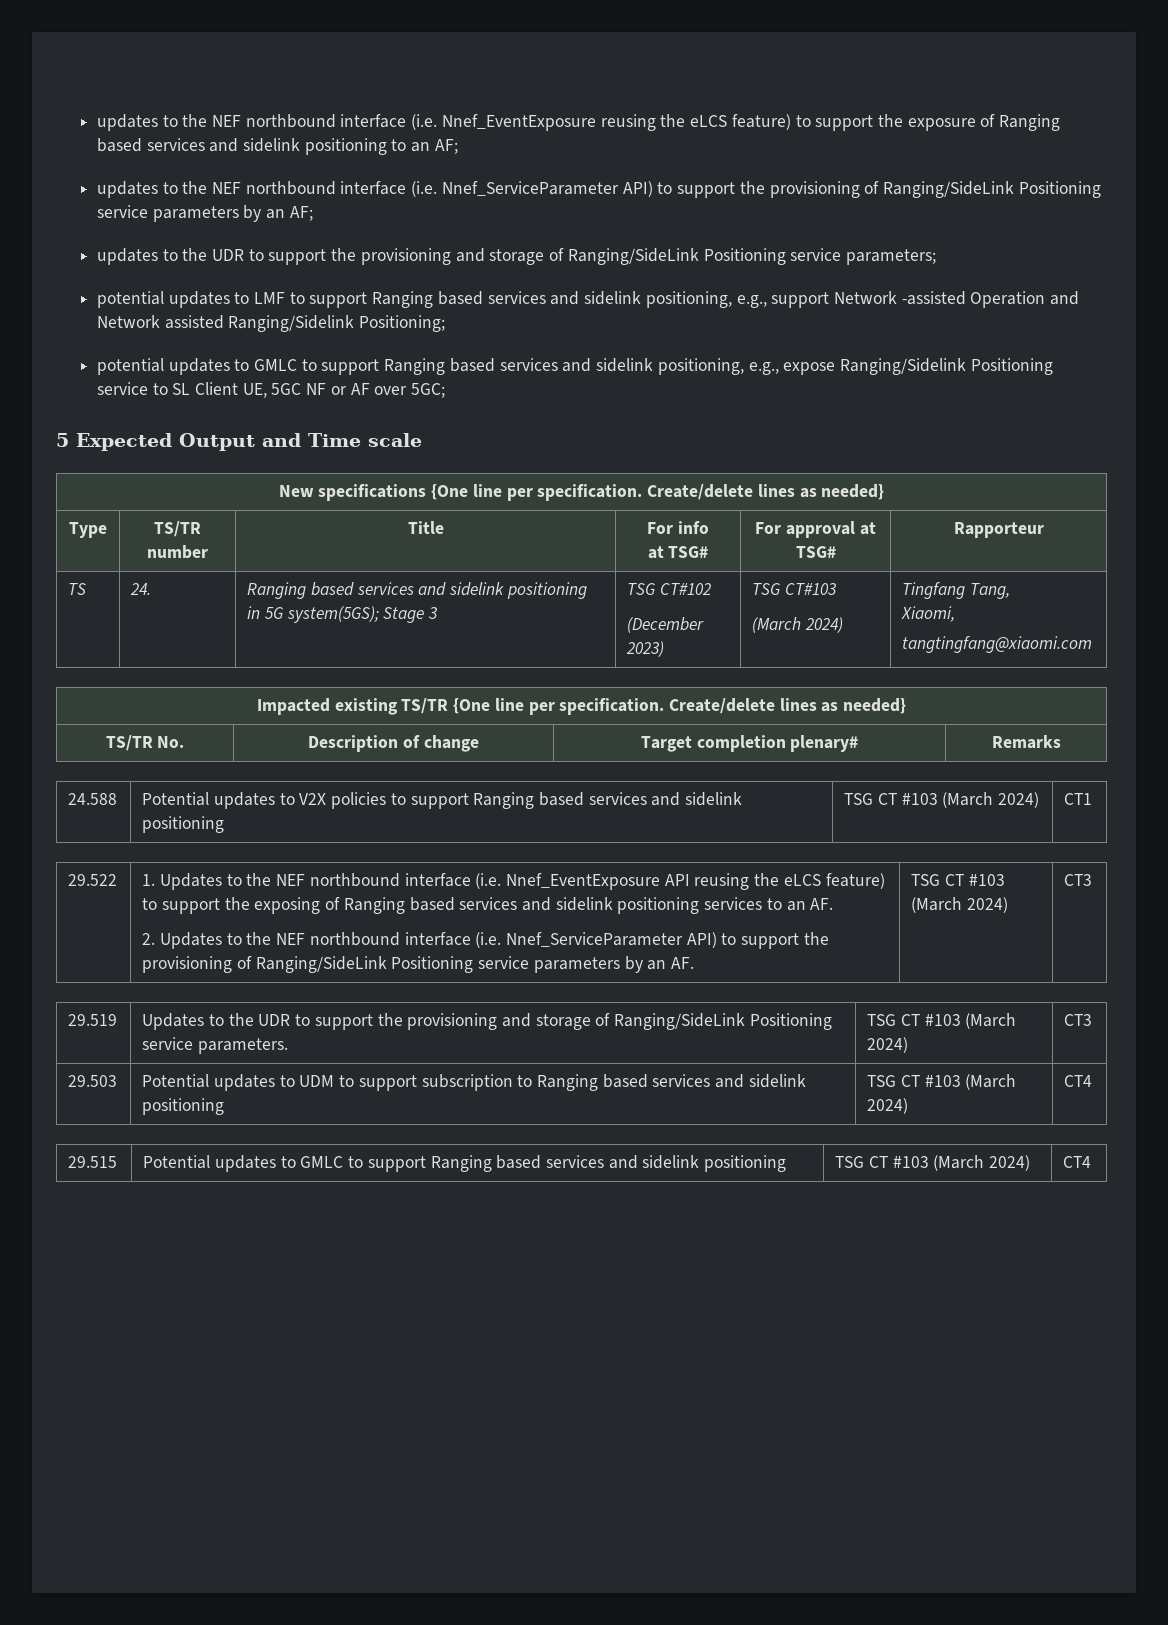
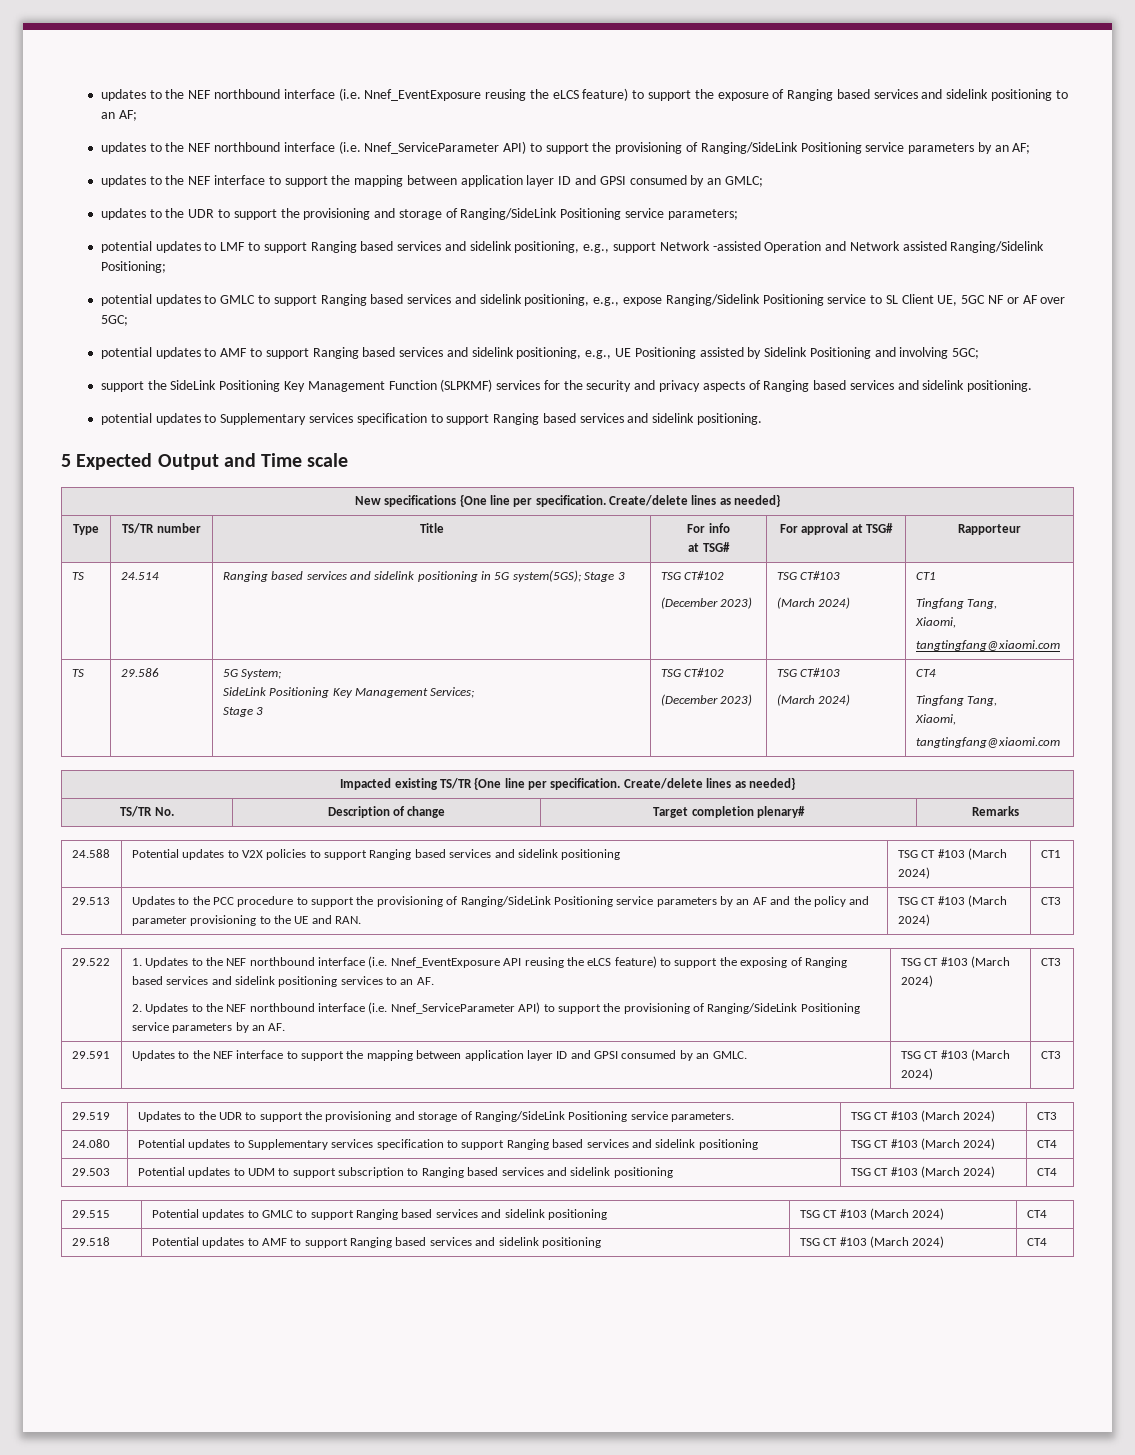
+ updates to the NEF interface to support the mapping between application layer ID and GPSI consumed by an GMLC;
+ potential updates to AMF to support Ranging based services and sidelink positioning, e.g., UE Positioning assisted by Sidelink Positioning and involving 5GC;
+ support the SideLink Positioning Key Management Function (SLPKMF) services for the security and privacy aspects of Ranging based services and sidelink positioning.
+ potential updates to Supplementary services specification to support Ranging based services and sidelink positioning.
- TS | 24. | Ranging based services and sidelink positioning in 5G system(5GS); Stage 3 | TSG CT#102
+ TS | 24.514 | Ranging based services and sidelink positioning in 5G system(5GS); Stage 3 | TSG CT#102
  (December 2023) | TSG CT#103
- (March 2024) | Tingfang Tang,
+ (March 2024) | CT1
+ Tingfang Tang,
+ Xiaomi,
+ tangtingfang@xiaomi.com
+ TS | 29.586 | 5G System;
+ SideLink Positioning Key Management Services;
+ Stage 3 | TSG CT#102
+ (December 2023) | TSG CT#103
+ (March 2024) | CT4
+ Tingfang Tang,
+ 29.513 | Updates to the PCC procedure to support the provisioning of Ranging/SideLink Positioning service parameters by an AF and the policy and parameter provisioning to the UE and RAN. | TSG CT #103 (March 2024) | CT3
+ 29.591 | Updates to the NEF interface to support the mapping between application layer ID and GPSI consumed by an GMLC. | TSG CT #103 (March 2024) | CT3
+ 24.080 | Potential updates to Supplementary services specification to support Ranging based services and sidelink positioning | TSG CT #103 (March 2024) | CT4
+ 29.518 | Potential updates to AMF to support Ranging based services and sidelink positioning | TSG CT #103 (March 2024) | CT4

